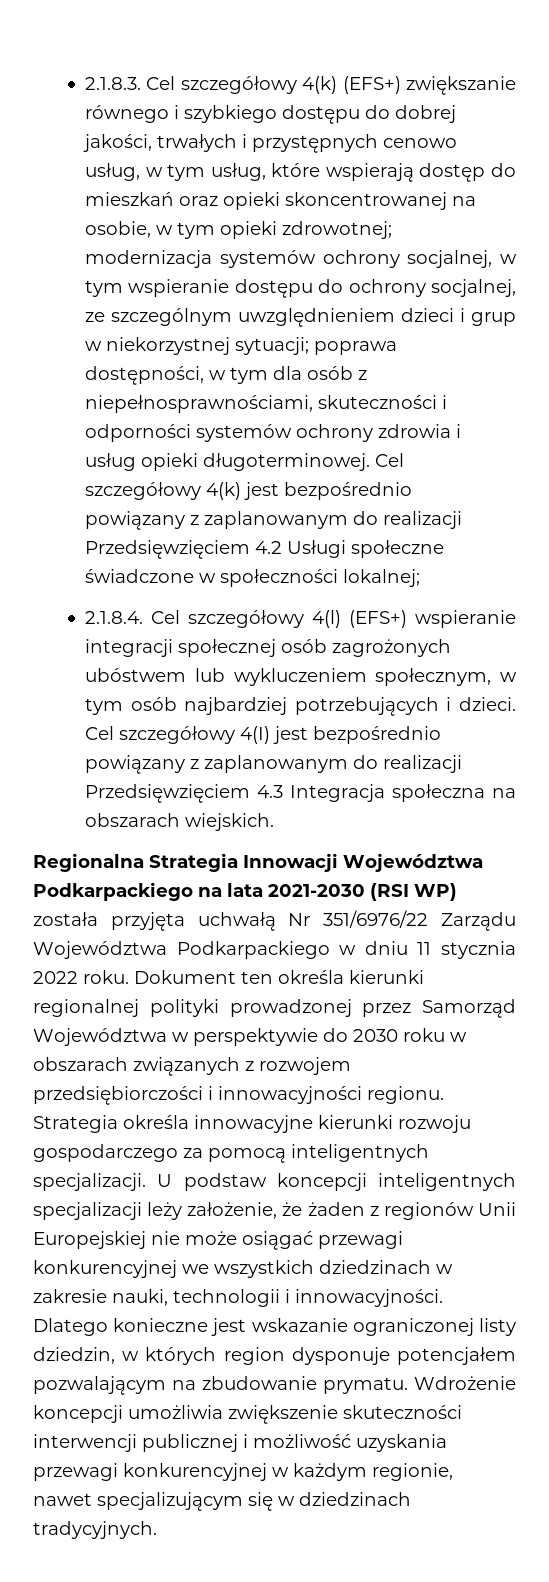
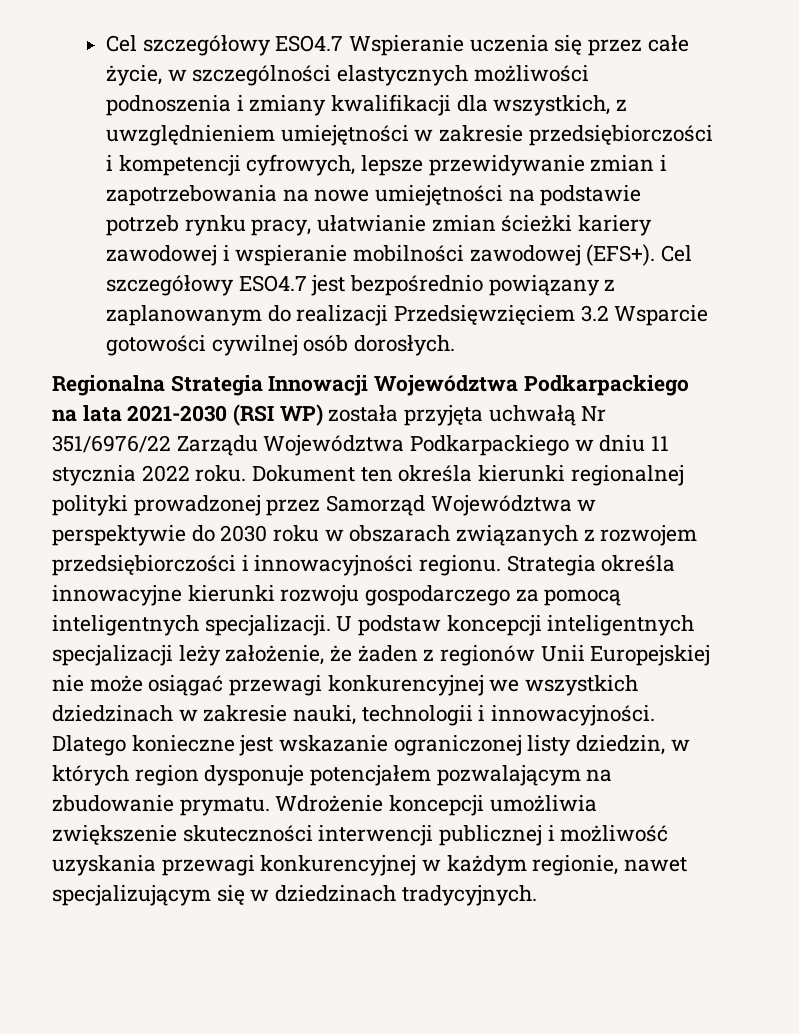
- 2.1.8.3. Cel szczegółowy 4(k) (EFS+) zwiększanie równego i szybkiego dostępu do dobrej jakości, trwałych i przystępnych cenowo usług, w tym usług, które wspierają dostęp do mieszkań oraz opieki skoncentrowanej na osobie, w tym opieki zdrowotnej; modernizacja systemów ochrony socjalnej, w tym wspieranie dostępu do ochrony socjalnej, ze szczególnym uwzględnieniem dzieci i grup w niekorzystnej sytuacji; poprawa dostępności, w tym dla osób z niepełnosprawnościami, skuteczności i odporności systemów ochrony zdrowia i usług opieki długoterminowej. Cel szczegółowy 4(k) jest bezpośrednio powiązany z zaplanowanym do realizacji Przedsięwzięciem 4.2 Usługi społeczne świadczone w społeczności lokalnej;
- 2.1.8.4. Cel szczegółowy 4(l) (EFS+) wspieranie integracji społecznej osób zagrożonych ubóstwem lub wykluczeniem społecznym, w tym osób najbardziej potrzebujących i dzieci. Cel szczegółowy 4(I) jest bezpośrednio powiązany z zaplanowanym do realizacji Przedsięwzięciem 4.3 Integracja społeczna na obszarach wiejskich.
+ Cel szczegółowy ESO4.7 Wspieranie uczenia się przez całe życie, w szczególności elastycznych możliwości podnoszenia i zmiany kwalifikacji dla wszystkich, z uwzględnieniem umiejętności w zakresie przedsiębiorczości i kompetencji cyfrowych, lepsze przewidywanie zmian i zapotrzebowania na nowe umiejętności na podstawie potrzeb rynku pracy, ułatwianie zmian ścieżki kariery zawodowej i wspieranie mobilności zawodowej (EFS+). Cel szczegółowy ESO4.7 jest bezpośrednio powiązany z zaplanowanym do realizacji Przedsięwzięciem 3.2 Wsparcie gotowości cywilnej osób dorosłych.

